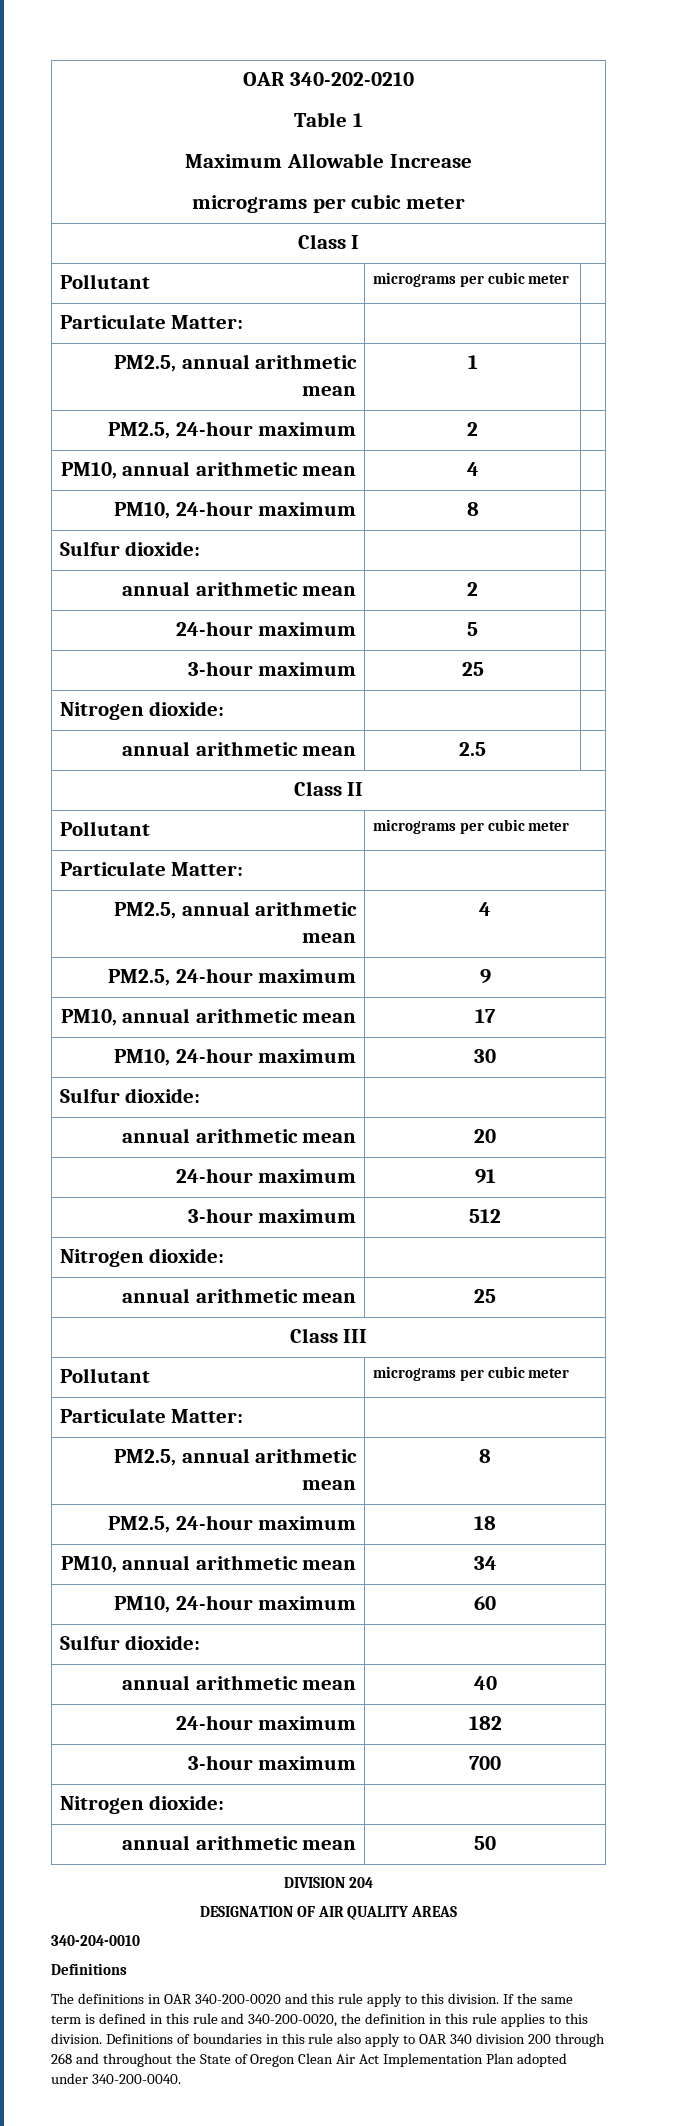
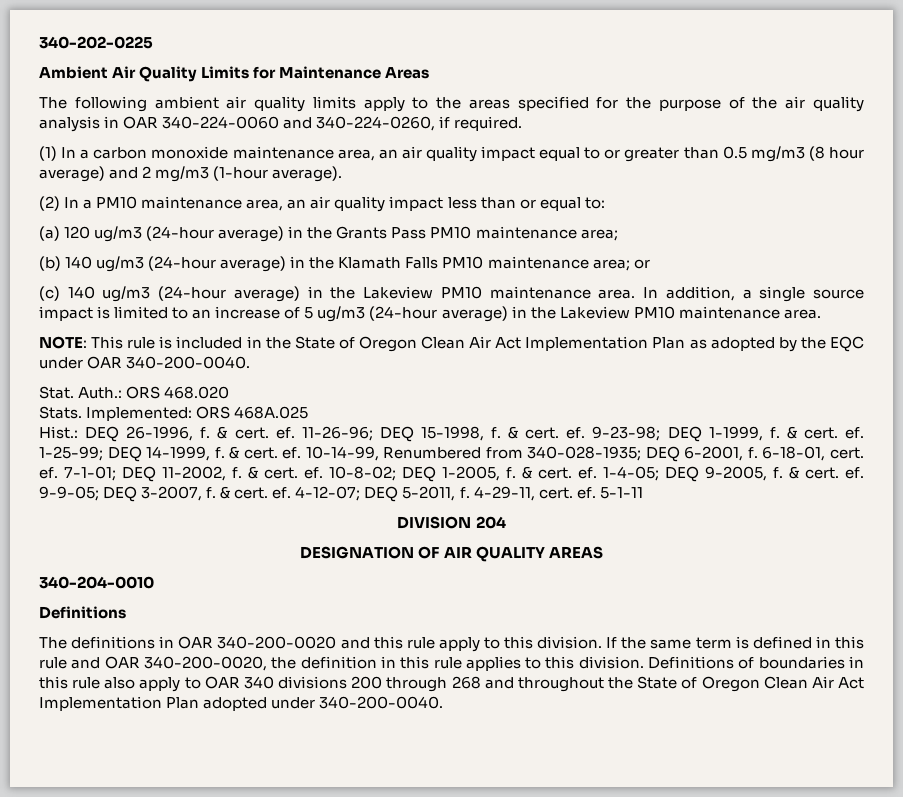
- OAR 340-202-0210
- Table 1
- Maximum Allowable Increase
- micrograms per cubic meter
- Class I
- Pollutant | micrograms per cubic meter |
- Particulate Matter: | |
- PM2.5, annual arithmetic mean | 1 |
- PM2.5, 24-hour maximum | 2 |
- PM10, annual arithmetic mean | 4 |
- PM10, 24-hour maximum | 8 |
- Sulfur dioxide: | |
- annual arithmetic mean | 2 |
- 24-hour maximum | 5 |
- 3-hour maximum | 25 |
- Nitrogen dioxide: | |
- annual arithmetic mean | 2.5 |
- Class II
- Pollutant | micrograms per cubic meter
- Particulate Matter: |
- PM2.5, annual arithmetic mean | 4
- PM2.5, 24-hour maximum | 9
- PM10, annual arithmetic mean | 17
- PM10, 24-hour maximum | 30
- Sulfur dioxide: |
- annual arithmetic mean | 20
- 24-hour maximum | 91
- 3-hour maximum | 512
- Nitrogen dioxide: |
- annual arithmetic mean | 25
- Class III
- Pollutant | micrograms per cubic meter
- Particulate Matter: |
- PM2.5, annual arithmetic mean | 8
- PM2.5, 24-hour maximum | 18
- PM10, annual arithmetic mean | 34
- PM10, 24-hour maximum | 60
- Sulfur dioxide: |
- annual arithmetic mean | 40
- 24-hour maximum | 182
- 3-hour maximum | 700
- Nitrogen dioxide: |
- annual arithmetic mean | 50
+ 340-202-0225
+ Ambient Air Quality Limits for Maintenance Areas
+ The following ambient air quality limits apply to the areas specified for the purpose of the air quality analysis in OAR 340-224-0060 and 340-224-0260, if required.
+ (1) In a carbon monoxide maintenance area, an air quality impact equal to or greater than 0.5 mg/m3 (8 hour average) and 2 mg/m3 (1-hour average).
+ (2) In a PM10 maintenance area, an air quality impact less than or equal to:
+ (a) 120 ug/m3 (24-hour average) in the Grants Pass PM10 maintenance area;
+ (b) 140 ug/m3 (24-hour average) in the Klamath Falls PM10 maintenance area; or
+ (c) 140 ug/m3 (24-hour average) in the Lakeview PM10 maintenance area. In addition, a single source impact is limited to an increase of 5 ug/m3 (24-hour average) in the Lakeview PM10 maintenance area.
+ NOTE: This rule is included in the State of Oregon Clean Air Act Implementation Plan as adopted by the EQC under OAR 340-200-0040.
+ Stat. Auth.: ORS 468.020
+ Stats. Implemented: ORS 468A.025
+ Hist.: DEQ 26-1996, f. & cert. ef. 11-26-96; DEQ 15-1998, f. & cert. ef. 9-23-98; DEQ 1-1999, f. & cert. ef. 1-25-99; DEQ 14-1999, f. & cert. ef. 10-14-99, Renumbered from 340-028-1935; DEQ 6-2001, f. 6-18-01, cert. ef. 7-1-01; DEQ 11-2002, f. & cert. ef. 10-8-02; DEQ 1-2005, f. & cert. ef. 1-4-05; DEQ 9-2005, f. & cert. ef. 9-9-05; DEQ 3-2007, f. & cert. ef. 4-12-07; DEQ 5-2011, f. 4-29-11, cert. ef. 5-1-11
- If the same term is defined in this rule and 340-200-0020, the definition in this rule applies to this division.
+ If the same term is defined in this rule and OAR 340-200-0020, the definition in this rule applies to this division.
- Definitions of boundaries in this rule also apply to OAR 340 division 200 through 268 and throughout the State of Oregon Clean Air Act Implementation Plan adopted under 340-200-0040.
+ Definitions of boundaries in this rule also apply to OAR 340 divisions 200 through 268 and throughout the State of Oregon Clean Air Act Implementation Plan adopted under 340-200-0040.

